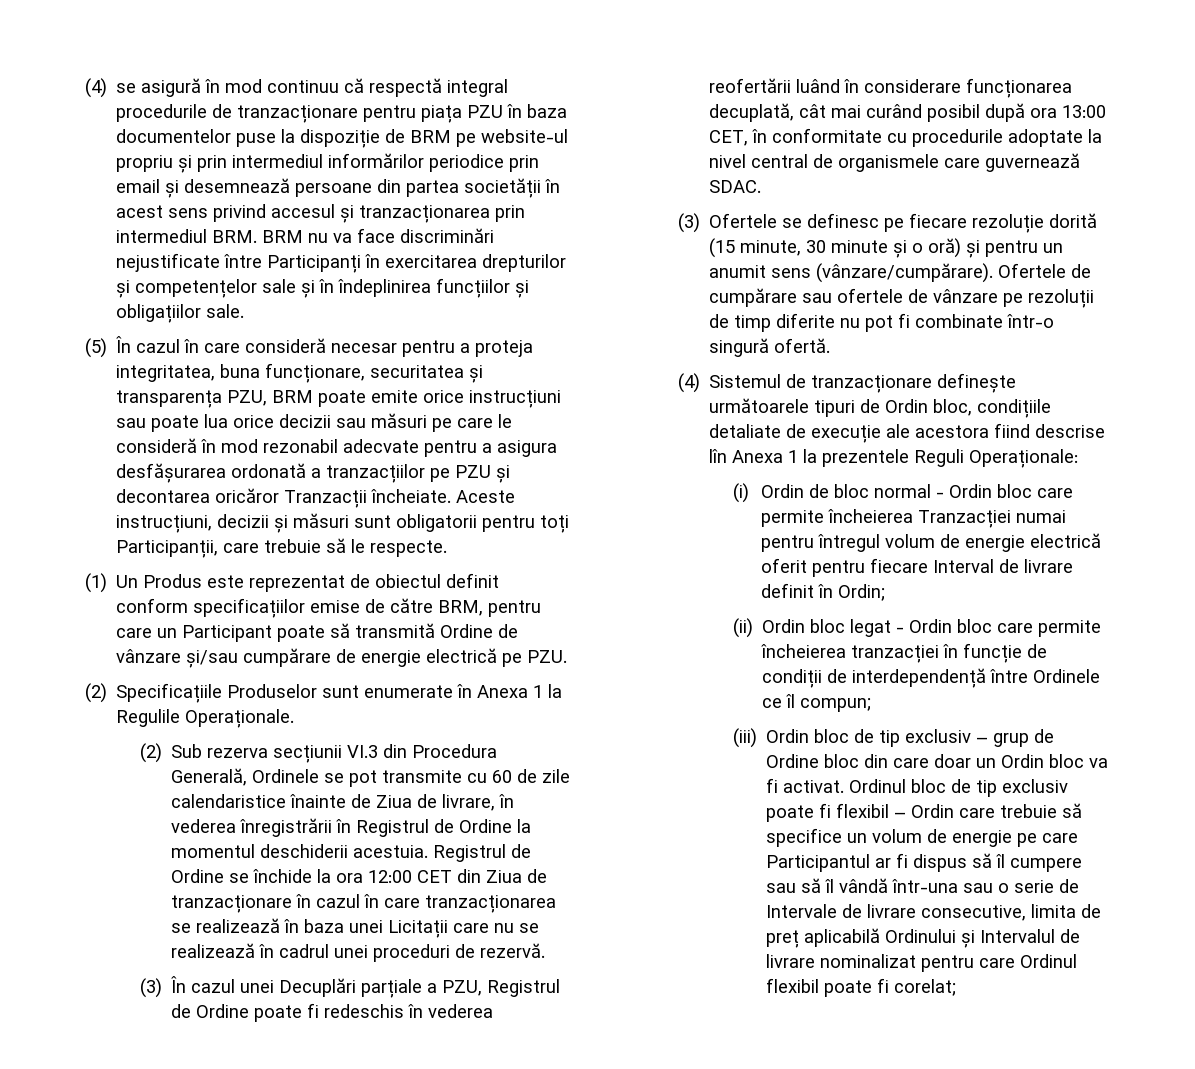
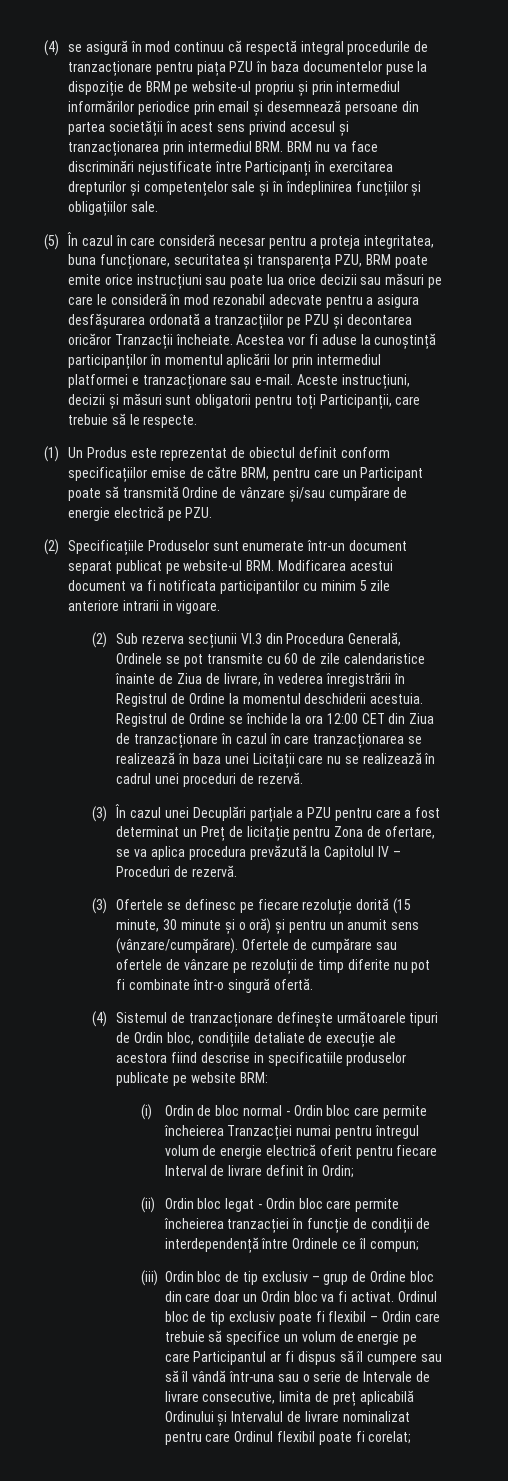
+ Acestea vor fi aduse la cunoștință participanților în momentul aplicării lor prin intermediul platformei e tranzacționare sau e-mail.
- (2) Specificațiile Produselor sunt enumerate în Anexa 1 la Regulile Operaționale.
+ (2) Specificațiile Produselor sunt enumerate într-un document separat publicat pe website-ul BRM. Modificarea acestui document va fi notificata participantilor cu minim 5 zile anteriore intrarii in vigoare.
- (3) În cazul unei Decuplări parțiale a PZU, Registrul de Ordine poate fi redeschis în vederea reofertării luând în considerare funcționarea decuplată, cât mai curând posibil după ora 13:00 CET, în conformitate cu procedurile adoptate la nivel central de organismele care guvernează SDAC.
+ (3) În cazul unei Decuplări parțiale a PZU pentru care a fost determinat un Preț de licitație pentru Zona de ofertare, se va aplica procedura prevăzută la Capitolul IV – Proceduri de rezervă.
- (4) Sistemul de tranzacționare definește următoarele tipuri de Ordin bloc, condițiile detaliate de execuție ale acestora fiind descrise lîn Anexa 1 la prezentele Reguli Operaționale:
+ (4) Sistemul de tranzacționare definește următoarele tipuri de Ordin bloc, condițiile detaliate de execuție ale acestora fiind descrise in specificatiile produselor publicate pe website BRM:

